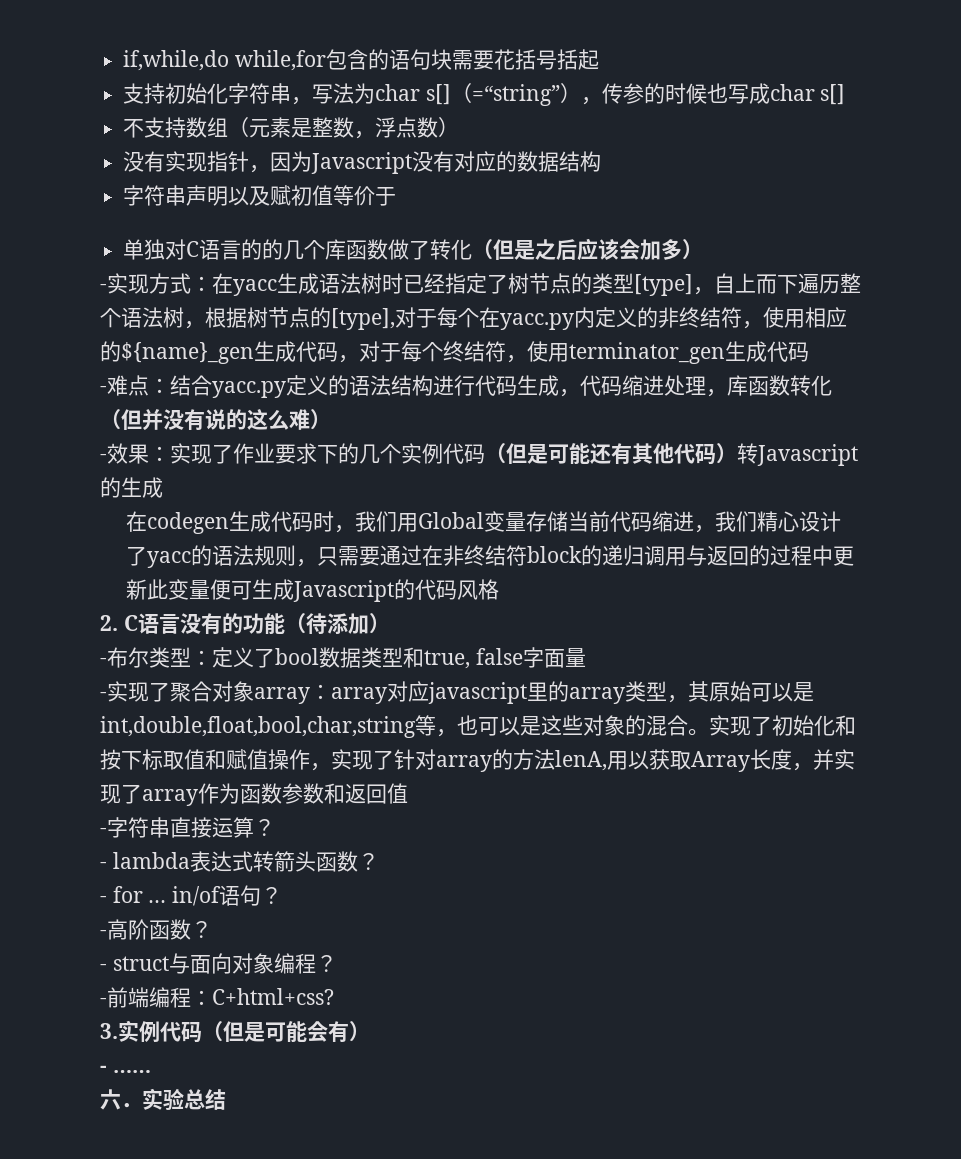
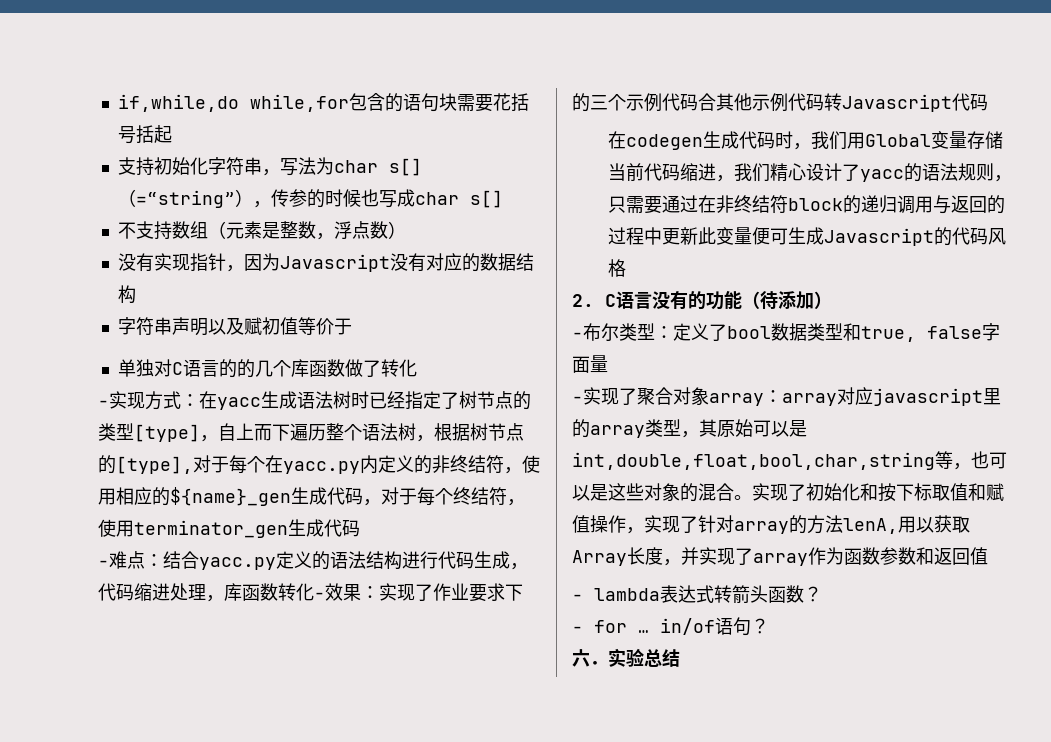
- 单独对C语言的的几个库函数做了转化（但是之后应该会加多）
+ 单独对C语言的的几个库函数做了转化
- -难点：结合yacc.py定义的语法结构进行代码生成，代码缩进处理，库函数转化（但并没有说的这么难）
- -效果：实现了作业要求下的几个实例代码（但是可能还有其他代码）转Javascript的生成
+ -难点：结合yacc.py定义的语法结构进行代码生成，代码缩进处理，库函数转化-效果：实现了作业要求下的三个示例代码合其他示例代码转Javascript代码
- -字符串直接运算？
- -高阶函数？
- - struct与面向对象编程？
- -前端编程：C+html+css?
- 3.实例代码（但是可能会有）
- - ……

